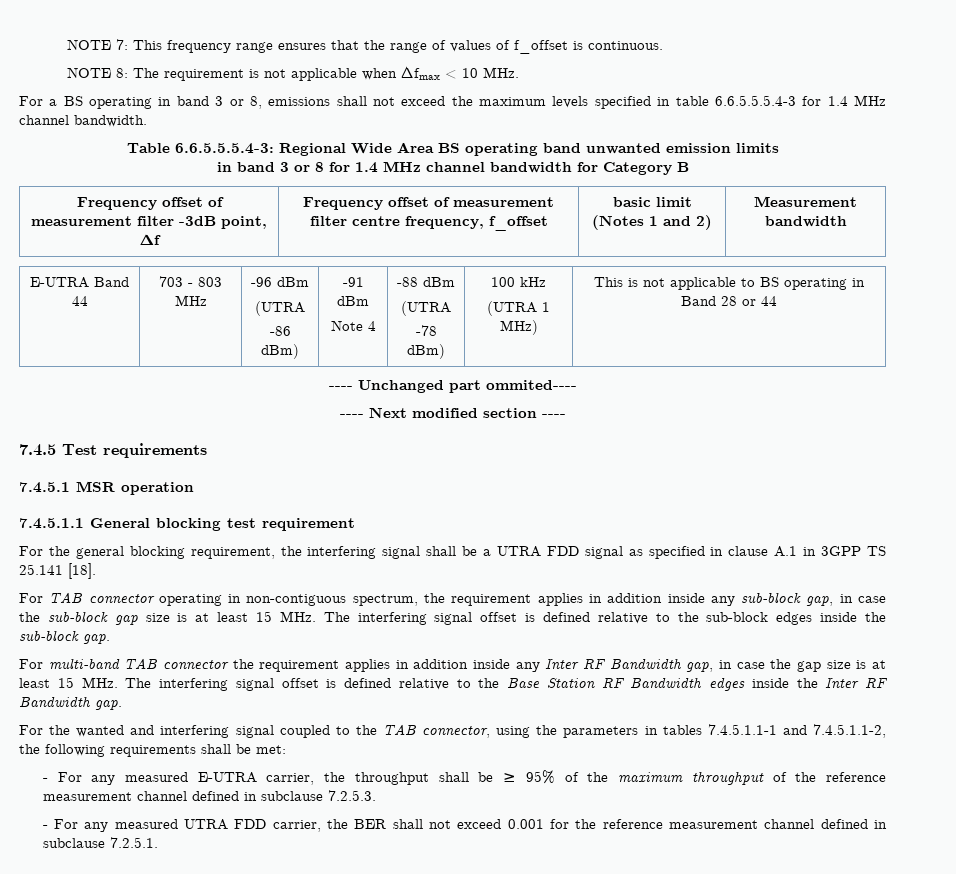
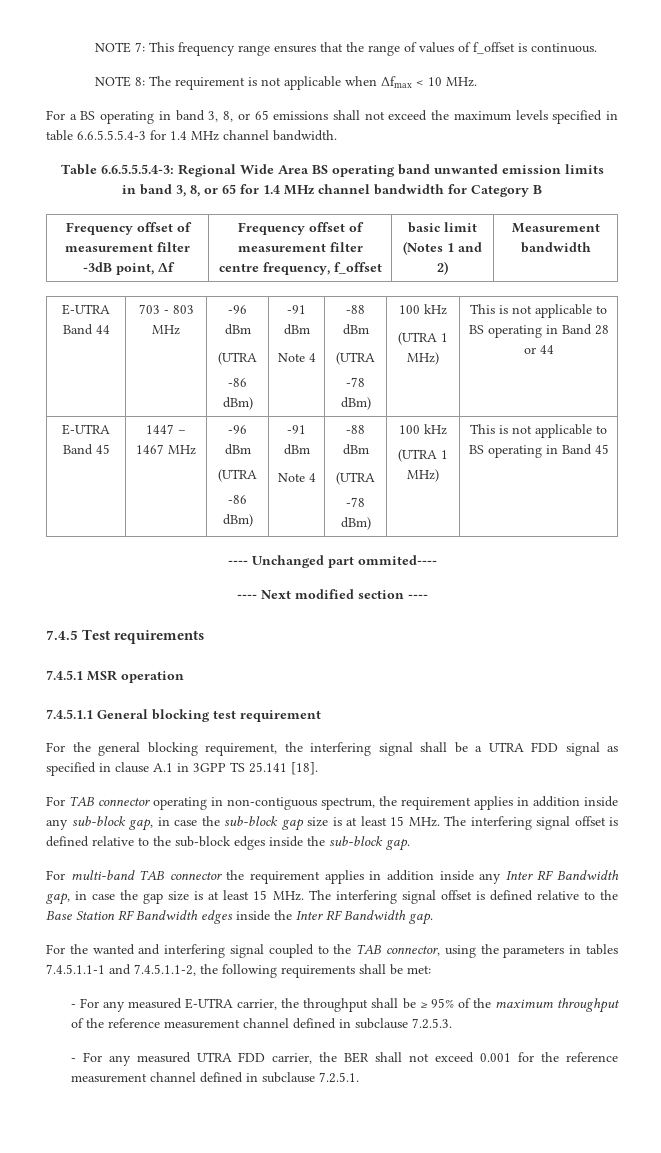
- For a BS operating in band 3 or 8, emissions shall not exceed the maximum levels specified in table 6.6.5.5.5.4-3 for 1.4 MHz channel bandwidth.
+ For a BS operating in band 3, 8, or 65 emissions shall not exceed the maximum levels specified in table 6.6.5.5.5.4-3 for 1.4 MHz channel bandwidth.
- in band 3 or 8 for 1.4 MHz channel bandwidth for Category B
+ in band 3, 8, or 65 for 1.4 MHz channel bandwidth for Category B
+ E-UTRA Band 45 | 1447 – 1467 MHz | -96 dBm
+ (UTRA
+ -86 dBm) | -91 dBm
+ Note 4 | -88 dBm
+ (UTRA
+ -78 dBm) | 100 kHz
+ (UTRA 1 MHz) | This is not applicable to BS operating in Band 45

